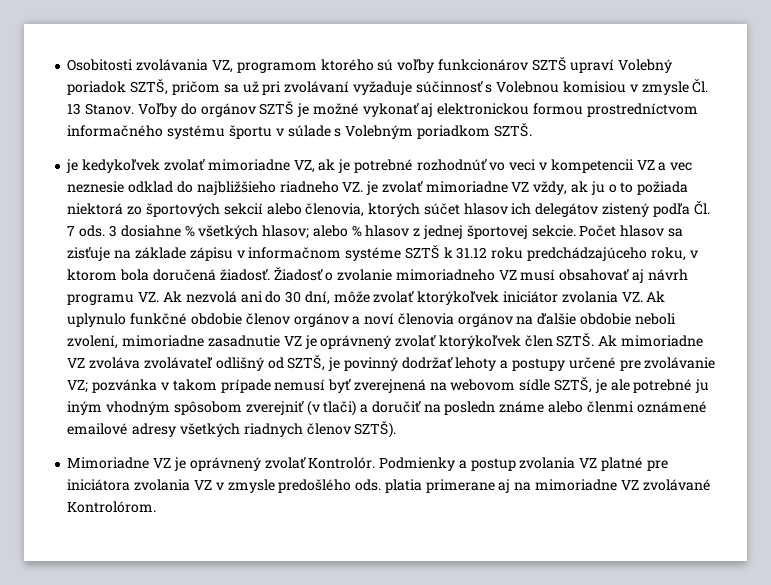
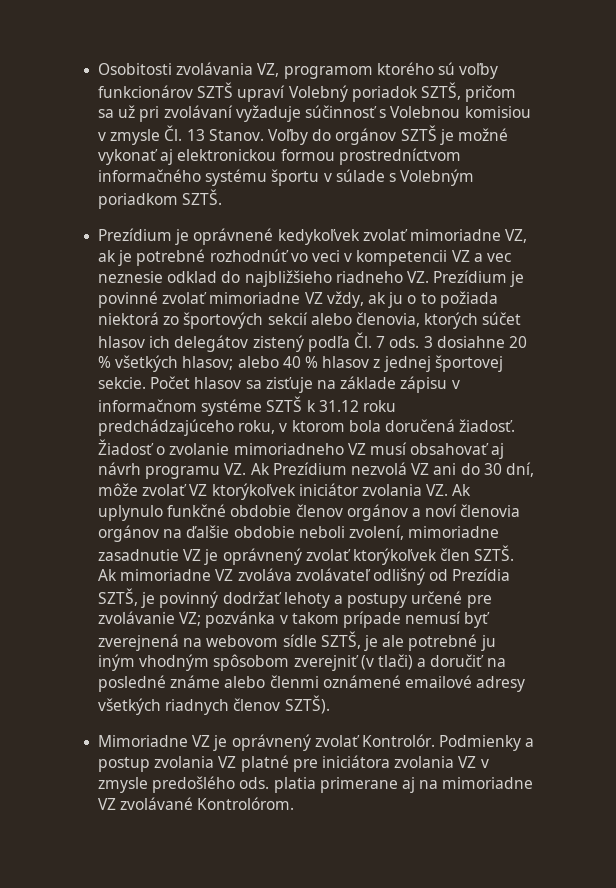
- je kedykoľvek zvolať mimoriadne VZ, ak je potrebné rozhodnúť vo veci v kompetencii VZ a vec neznesie odklad do najbližšieho riadneho VZ. je zvolať mimoriadne VZ vždy, ak ju o to požiada niektorá zo športových sekcií alebo členovia, ktorých súčet hlasov ich delegátov zistený podľa Čl. 7 ods.
+ Prezídium je oprávnené kedykoľvek zvolať mimoriadne VZ, ak je potrebné rozhodnúť vo veci v kompetencii VZ a vec neznesie odklad do najbližšieho riadneho VZ. Prezídium je povinné zvolať mimoriadne VZ vždy, ak ju o to požiada niektorá zo športových sekcií alebo členovia, ktorých súčet hlasov ich delegátov zistený podľa Čl. 7 ods.
- 3 dosiahne % všetkých hlasov; alebo % hlasov z jednej športovej sekcie.
+ 3 dosiahne 20 % všetkých hlasov; alebo 40 % hlasov z jednej športovej sekcie.
- Žiadosť o zvolanie mimoriadneho VZ musí obsahovať aj návrh programu VZ. Ak nezvolá ani do 30 dní, môže zvolať ktorýkoľvek iniciátor zvolania VZ. Ak uplynulo funkčné obdobie členov orgánov a noví členovia orgánov na ďalšie obdobie neboli zvolení, mimoriadne zasadnutie VZ je oprávnený zvolať ktorýkoľvek člen SZTŠ.
+ Žiadosť o zvolanie mimoriadneho VZ musí obsahovať aj návrh programu VZ. Ak Prezídium nezvolá VZ ani do 30 dní, môže zvolať VZ ktorýkoľvek iniciátor zvolania VZ. Ak uplynulo funkčné obdobie členov orgánov a noví členovia orgánov na ďalšie obdobie neboli zvolení, mimoriadne zasadnutie VZ je oprávnený zvolať ktorýkoľvek člen SZTŠ.
- Ak mimoriadne VZ zvoláva zvolávateľ odlišný od SZTŠ, je povinný dodržať lehoty a postupy určené pre zvolávanie VZ; pozvánka v takom prípade nemusí byť zverejnená na webovom sídle SZTŠ, je ale potrebné ju iným vhodným spôsobom zverejniť (v tlači) a doručiť na posledn známe alebo členmi oznámené emailové adresy všetkých riadnych členov SZTŠ).
+ Ak mimoriadne VZ zvoláva zvolávateľ odlišný od Prezídia SZTŠ, je povinný dodržať lehoty a postupy určené pre zvolávanie VZ; pozvánka v takom prípade nemusí byť zverejnená na webovom sídle SZTŠ, je ale potrebné ju iným vhodným spôsobom zverejniť (v tlači) a doručiť na posledné známe alebo členmi oznámené emailové adresy všetkých riadnych členov SZTŠ).

